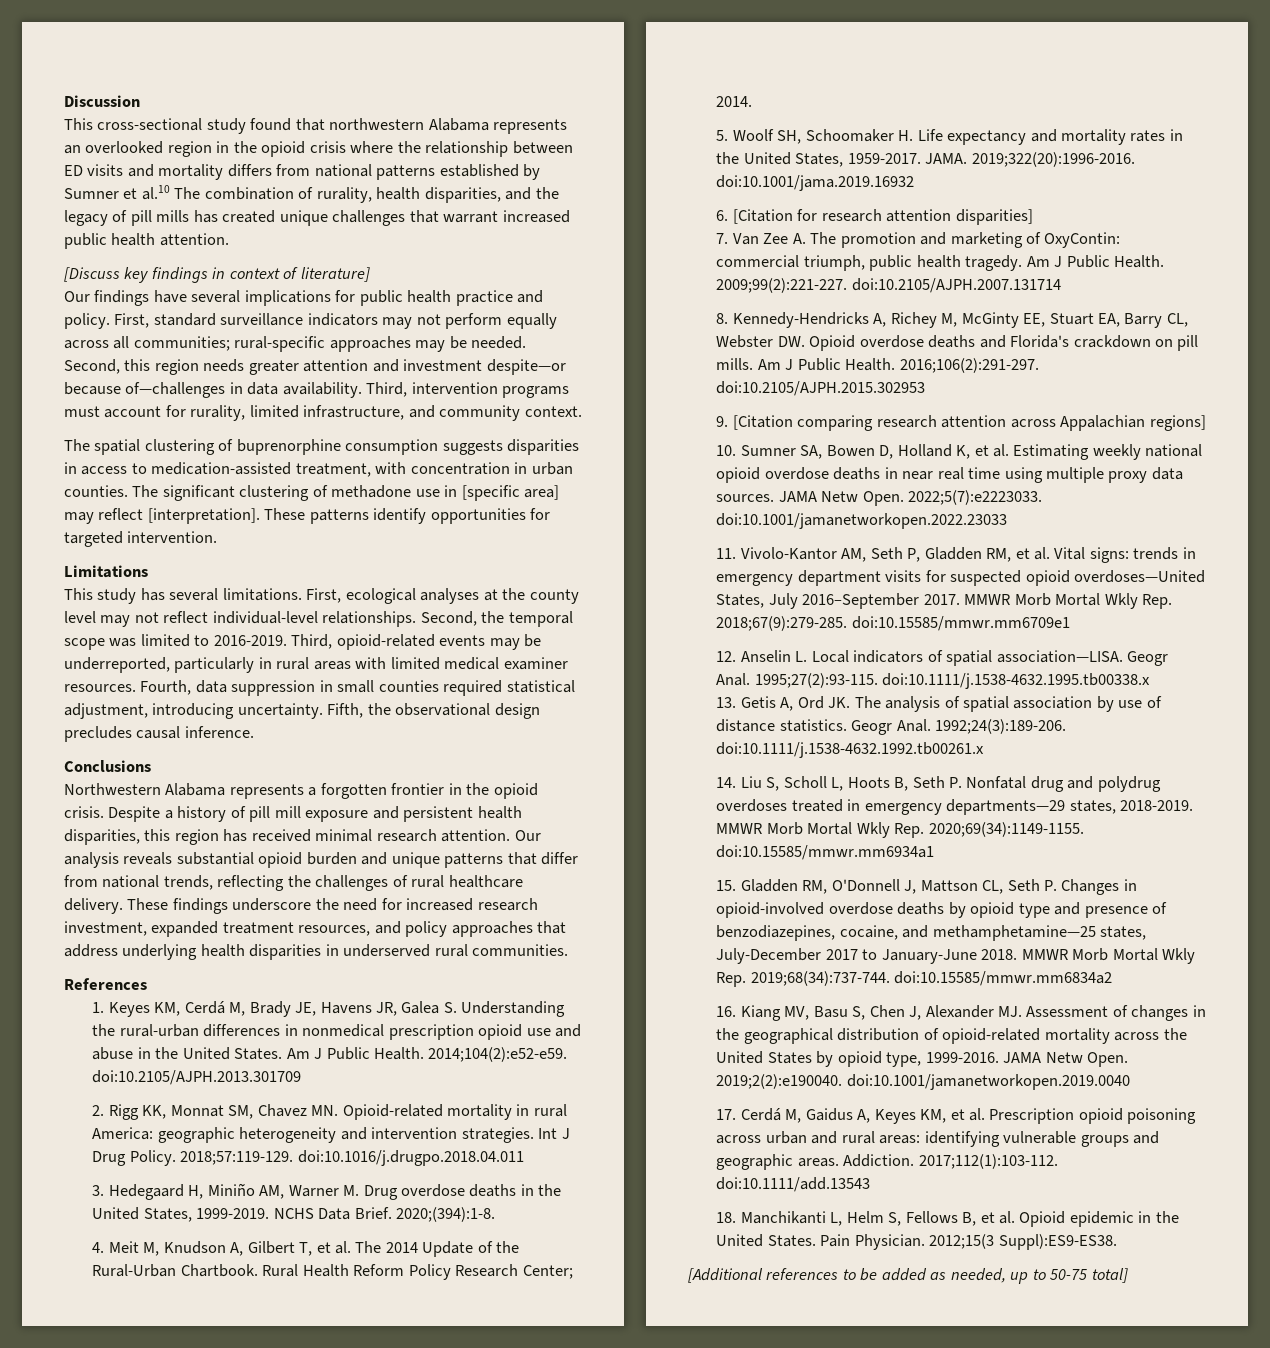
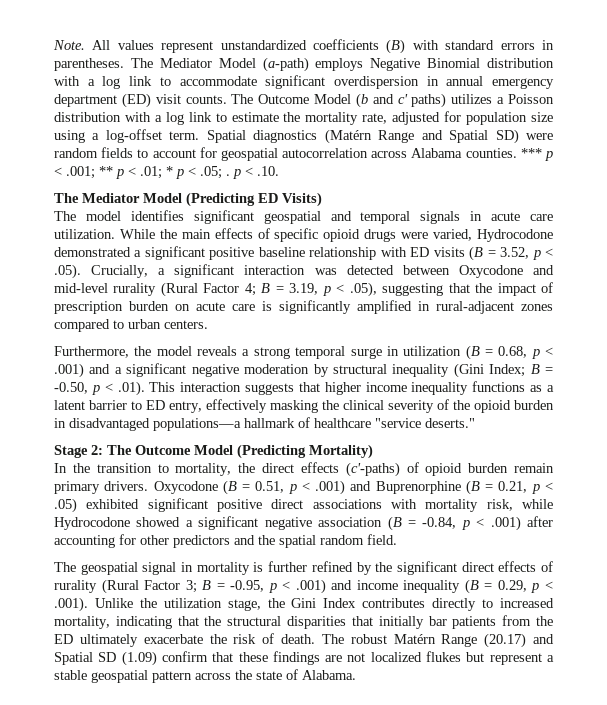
- Discussion
- This cross-sectional study found that northwestern Alabama represents an overlooked region in the opioid crisis where the relationship between ED visits and mortality differs from national patterns established by Sumner et al.10 The combination of rurality, health disparities, and the legacy of pill mills has created unique challenges that warrant increased public health attention.
- [Discuss key findings in context of literature]
- Our findings have several implications for public health practice and policy. First, standard surveillance indicators may not perform equally across all communities; rural-specific approaches may be needed. Second, this region needs greater attention and investment despite—or because of—challenges in data availability. Third, intervention programs must account for rurality, limited infrastructure, and community context.
- The spatial clustering of buprenorphine consumption suggests disparities in access to medication-assisted treatment, with concentration in urban counties. The significant clustering of methadone use in [specific area] may reflect [interpretation]. These patterns identify opportunities for targeted intervention.
- Limitations
- This study has several limitations. First, ecological analyses at the county level may not reflect individual-level relationships. Second, the temporal scope was limited to 2016-2019. Third, opioid-related events may be underreported, particularly in rural areas with limited medical examiner resources. Fourth, data suppression in small counties required statistical adjustment, introducing uncertainty. Fifth, the observational design precludes causal inference.
- Conclusions
- Northwestern Alabama represents a forgotten frontier in the opioid crisis. Despite a history of pill mill exposure and persistent health disparities, this region has received minimal research attention. Our analysis reveals substantial opioid burden and unique patterns that differ from national trends, reflecting the challenges of rural healthcare delivery. These findings underscore the need for increased research investment, expanded treatment resources, and policy approaches that address underlying health disparities in underserved rural communities.
- References
- 1. Keyes KM, Cerdá M, Brady JE, Havens JR, Galea S. Understanding the rural-urban differences in nonmedical prescription opioid use and abuse in the United States. Am J Public Health. 2014;104(2):e52-e59. doi:10.2105/AJPH.2013.301709
- 2. Rigg KK, Monnat SM, Chavez MN. Opioid-related mortality in rural America: geographic heterogeneity and intervention strategies. Int J Drug Policy. 2018;57:119-129. doi:10.1016/j.drugpo.2018.04.011
- 3. Hedegaard H, Miniño AM, Warner M. Drug overdose deaths in the United States, 1999-2019. NCHS Data Brief. 2020;(394):1-8.
- 4. Meit M, Knudson A, Gilbert T, et al. The 2014 Update of the Rural-Urban Chartbook. Rural Health Reform Policy Research Center; 2014.
- 5. Woolf SH, Schoomaker H. Life expectancy and mortality rates in the United States, 1959-2017. JAMA. 2019;322(20):1996-2016. doi:10.1001/jama.2019.16932
- 6. [Citation for research attention disparities]
- 7. Van Zee A. The promotion and marketing of OxyContin: commercial triumph, public health tragedy. Am J Public Health. 2009;99(2):221-227. doi:10.2105/AJPH.2007.131714
- 8. Kennedy-Hendricks A, Richey M, McGinty EE, Stuart EA, Barry CL, Webster DW. Opioid overdose deaths and Florida's crackdown on pill mills. Am J Public Health. 2016;106(2):291-297. doi:10.2105/AJPH.2015.302953
- 9. [Citation comparing research attention across Appalachian regions]
- 10. Sumner SA, Bowen D, Holland K, et al. Estimating weekly national opioid overdose deaths in near real time using multiple proxy data sources. JAMA Netw Open. 2022;5(7):e2223033. doi:10.1001/jamanetworkopen.2022.23033
- 11. Vivolo-Kantor AM, Seth P, Gladden RM, et al. Vital signs: trends in emergency department visits for suspected opioid overdoses—United States, July 2016–September 2017. MMWR Morb Mortal Wkly Rep. 2018;67(9):279-285. doi:10.15585/mmwr.mm6709e1
- 12. Anselin L. Local indicators of spatial association—LISA. Geogr Anal. 1995;27(2):93-115. doi:10.1111/j.1538-4632.1995.tb00338.x
- 13. Getis A, Ord JK. The analysis of spatial association by use of distance statistics. Geogr Anal. 1992;24(3):189-206. doi:10.1111/j.1538-4632.1992.tb00261.x
- 14. Liu S, Scholl L, Hoots B, Seth P. Nonfatal drug and polydrug overdoses treated in emergency departments—29 states, 2018-2019. MMWR Morb Mortal Wkly Rep. 2020;69(34):1149-1155. doi:10.15585/mmwr.mm6934a1
- 15. Gladden RM, O'Donnell J, Mattson CL, Seth P. Changes in opioid-involved overdose deaths by opioid type and presence of benzodiazepines, cocaine, and methamphetamine—25 states, July-December 2017 to January-June 2018. MMWR Morb Mortal Wkly Rep. 2019;68(34):737-744. doi:10.15585/mmwr.mm6834a2
- 16. Kiang MV, Basu S, Chen J, Alexander MJ. Assessment of changes in the geographical distribution of opioid-related mortality across the United States by opioid type, 1999-2016. JAMA Netw Open. 2019;2(2):e190040. doi:10.1001/jamanetworkopen.2019.0040
- 17. Cerdá M, Gaidus A, Keyes KM, et al. Prescription opioid poisoning across urban and rural areas: identifying vulnerable groups and geographic areas. Addiction. 2017;112(1):103-112. doi:10.1111/add.13543
- 18. Manchikanti L, Helm S, Fellows B, et al. Opioid epidemic in the United States. Pain Physician. 2012;15(3 Suppl):ES9-ES38.
- [Additional references to be added as needed, up to 50-75 total]
+ Note. All values represent unstandardized coefficients (B) with standard errors in parentheses. The Mediator Model (a-path) employs Negative Binomial distribution with a log link to accommodate significant overdispersion in annual emergency department (ED) visit counts. The Outcome Model (b and c' paths) utilizes a Poisson distribution with a log link to estimate the mortality rate, adjusted for population size using a log-offset term. Spatial diagnostics (Matérn Range and Spatial SD) were random fields to account for geospatial autocorrelation across Alabama counties. *** p < .001; ** p < .01; * p < .05; . p < .10.
+ The Mediator Model (Predicting ED Visits)
+ The model identifies significant geospatial and temporal signals in acute care utilization. While the main effects of specific opioid drugs were varied, Hydrocodone demonstrated a significant positive baseline relationship with ED visits (B = 3.52, p < .05). Crucially, a significant interaction was detected between Oxycodone and mid-level rurality (Rural Factor 4; B = 3.19, p < .05), suggesting that the impact of prescription burden on acute care is significantly amplified in rural-adjacent zones compared to urban centers.
+ Furthermore, the model reveals a strong temporal surge in utilization (B = 0.68, p < .001) and a significant negative moderation by structural inequality (Gini Index; B = -0.50, p < .01). This interaction suggests that higher income inequality functions as a latent barrier to ED entry, effectively masking the clinical severity of the opioid burden in disadvantaged populations—a hallmark of healthcare "service deserts."
+ Stage 2: The Outcome Model (Predicting Mortality)
+ In the transition to mortality, the direct effects (c'-paths) of opioid burden remain primary drivers. Oxycodone (B = 0.51, p < .001) and Buprenorphine (B = 0.21, p < .05) exhibited significant positive direct associations with mortality risk, while Hydrocodone showed a significant negative association (B = -0.84, p < .001) after accounting for other predictors and the spatial random field.
+ The geospatial signal in mortality is further refined by the significant direct effects of rurality (Rural Factor 3; B = -0.95, p < .001) and income inequality (B = 0.29, p < .001). Unlike the utilization stage, the Gini Index contributes directly to increased mortality, indicating that the structural disparities that initially bar patients from the ED ultimately exacerbate the risk of death. The robust Matérn Range (20.17) and Spatial SD (1.09) confirm that these findings are not localized flukes but represent a stable geospatial pattern across the state of Alabama.

